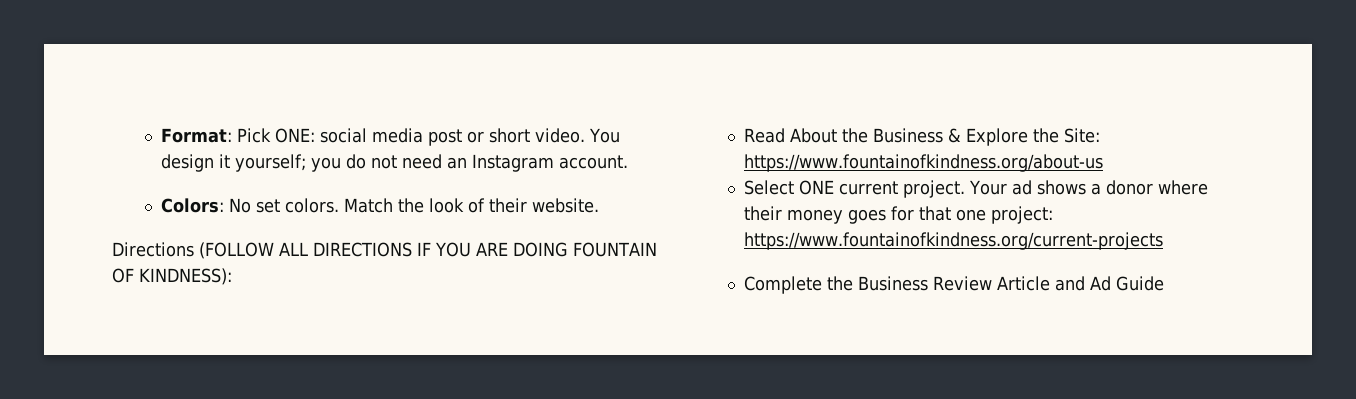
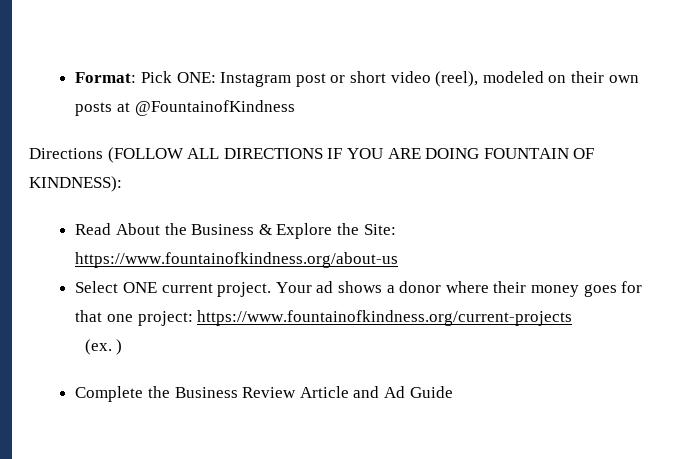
- Format: Pick ONE: social media post or short video. You design it yourself; you do not need an Instagram account.
- Colors: No set colors. Match the look of their website.
+ Format: Pick ONE: Instagram post or short video (reel), modeled on their own posts at @FountainofKindness
+ (ex. )

